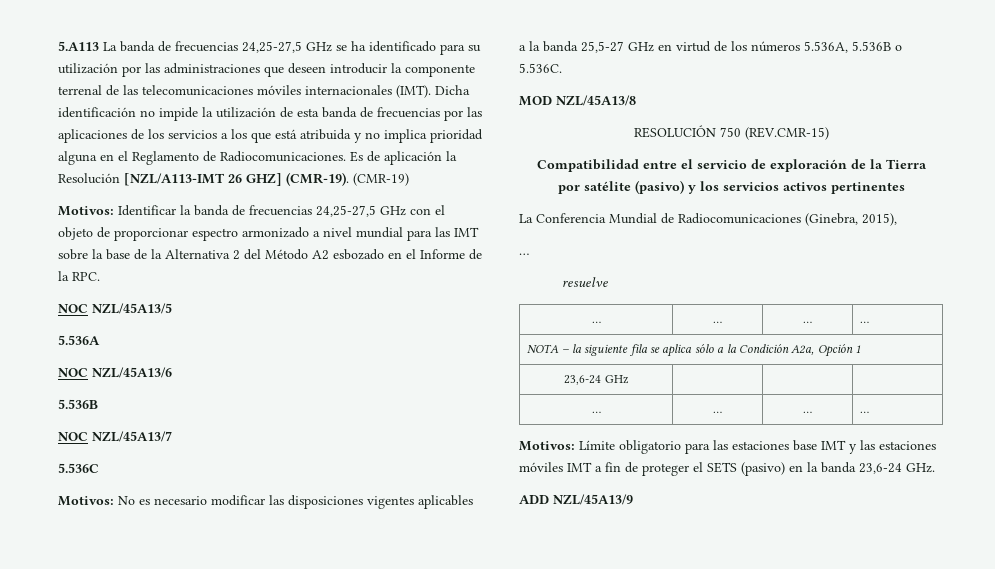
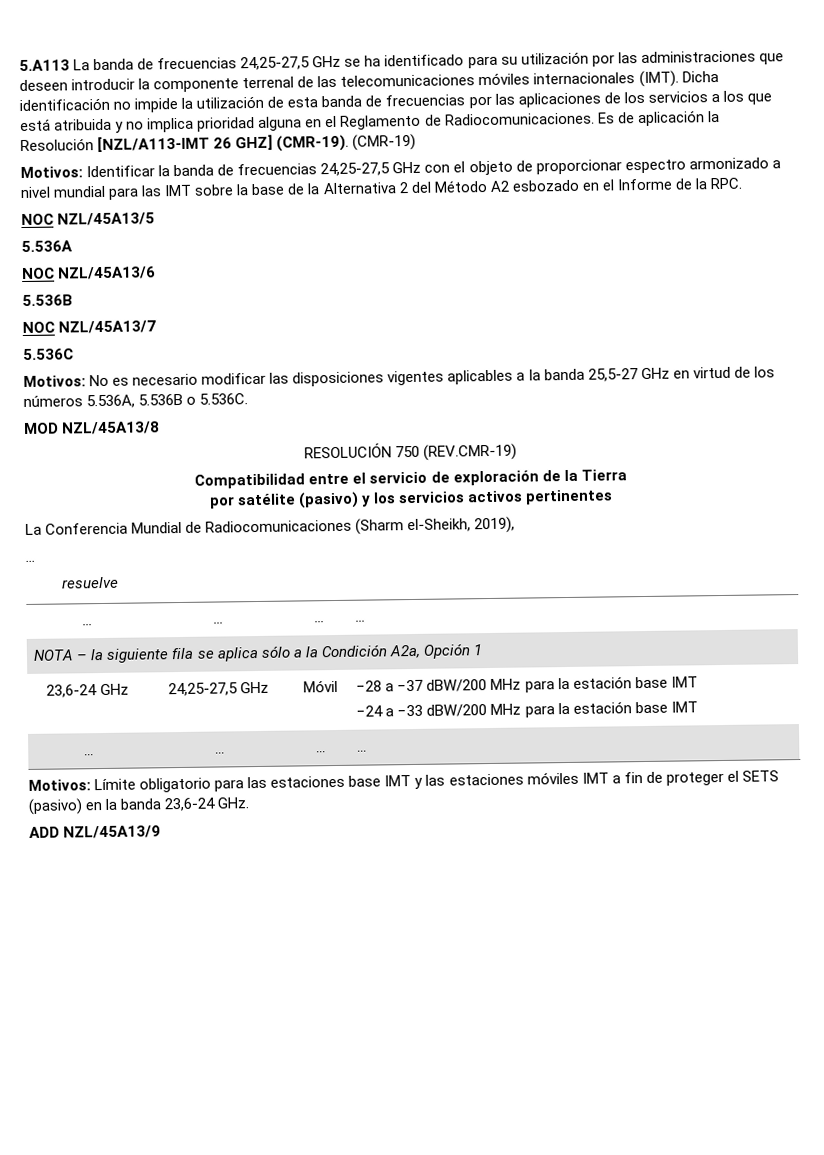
- RESOLUCIÓN 750 (REV.CMR-15)
+ RESOLUCIÓN 750 (REV.CMR-19)
- La Conferencia Mundial de Radiocomunicaciones (Ginebra, 2015),
+ La Conferencia Mundial de Radiocomunicaciones (Sharm el-Sheikh, 2019),
- 23,6-24 GHz | | |
+ 23,6-24 GHz | 24,25-27,5 GHz | Móvil | −28 a −37 dBW/200 MHz para la estación base IMT
+ −24 a −33 dBW/200 MHz para la estación base IMT

